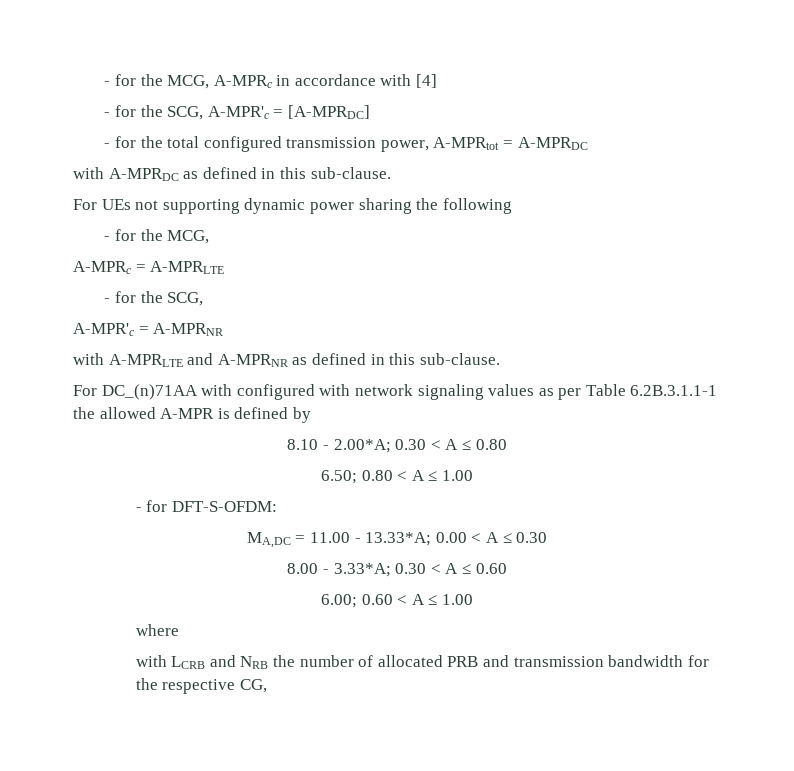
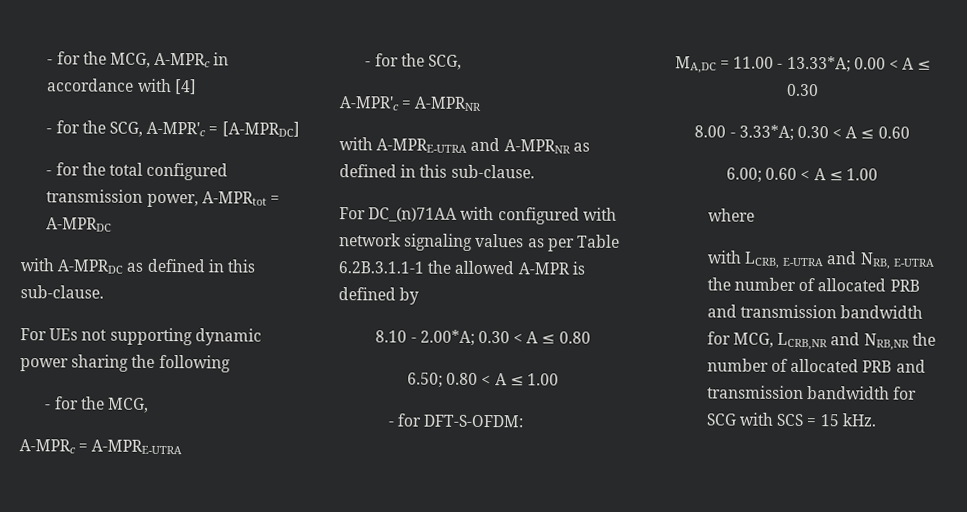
- A-MPRc = A-MPRLTE
+ A-MPRc = A-MPRE-UTRA
- with A-MPRLTE and A-MPRNR as defined in this sub-clause.
+ with A-MPRE-UTRA and A-MPRNR as defined in this sub-clause.
- with LCRB and NRB the number of allocated PRB and transmission bandwidth for the respective CG,
+ with LCRB, E-UTRA and NRB, E-UTRA the number of allocated PRB and transmission bandwidth for MCG, LCRB,NR and NRB,NR the number of allocated PRB and transmission bandwidth for SCG with SCS = 15 kHz.

